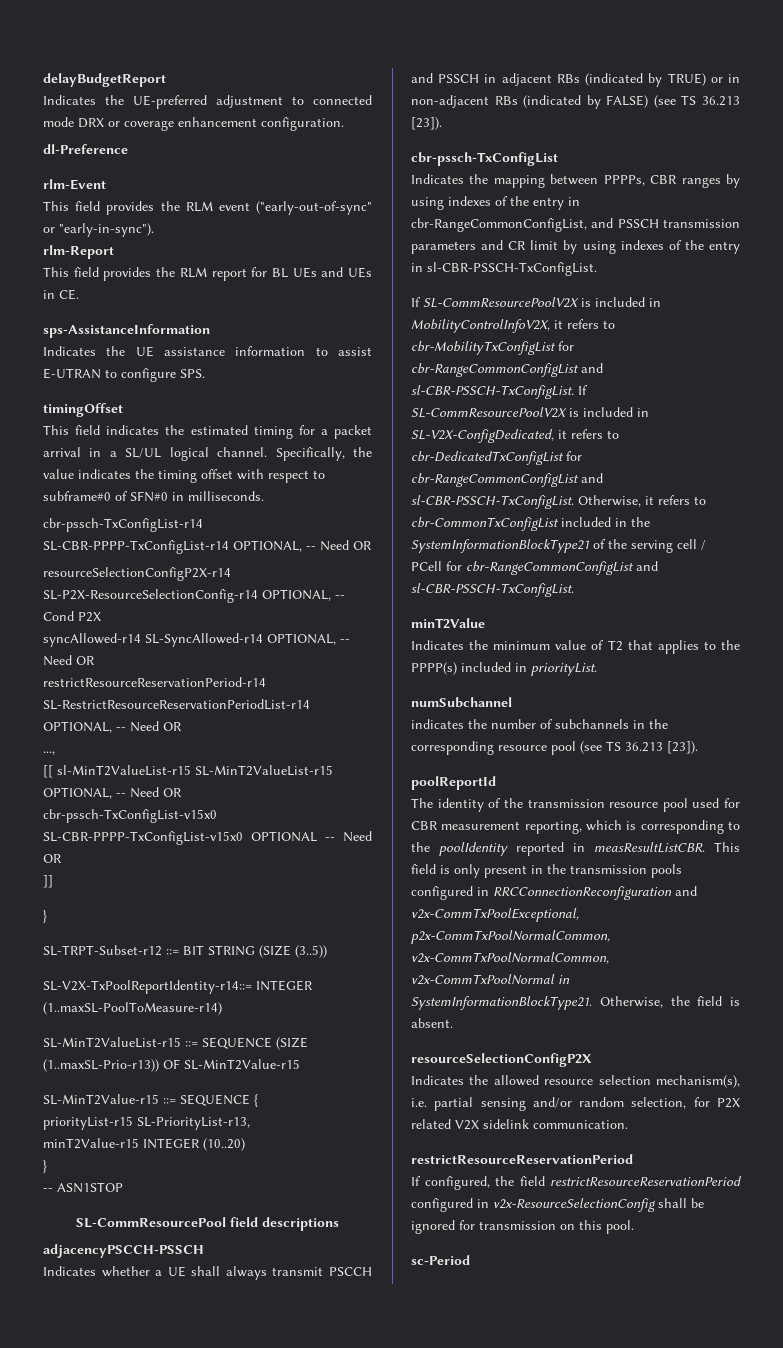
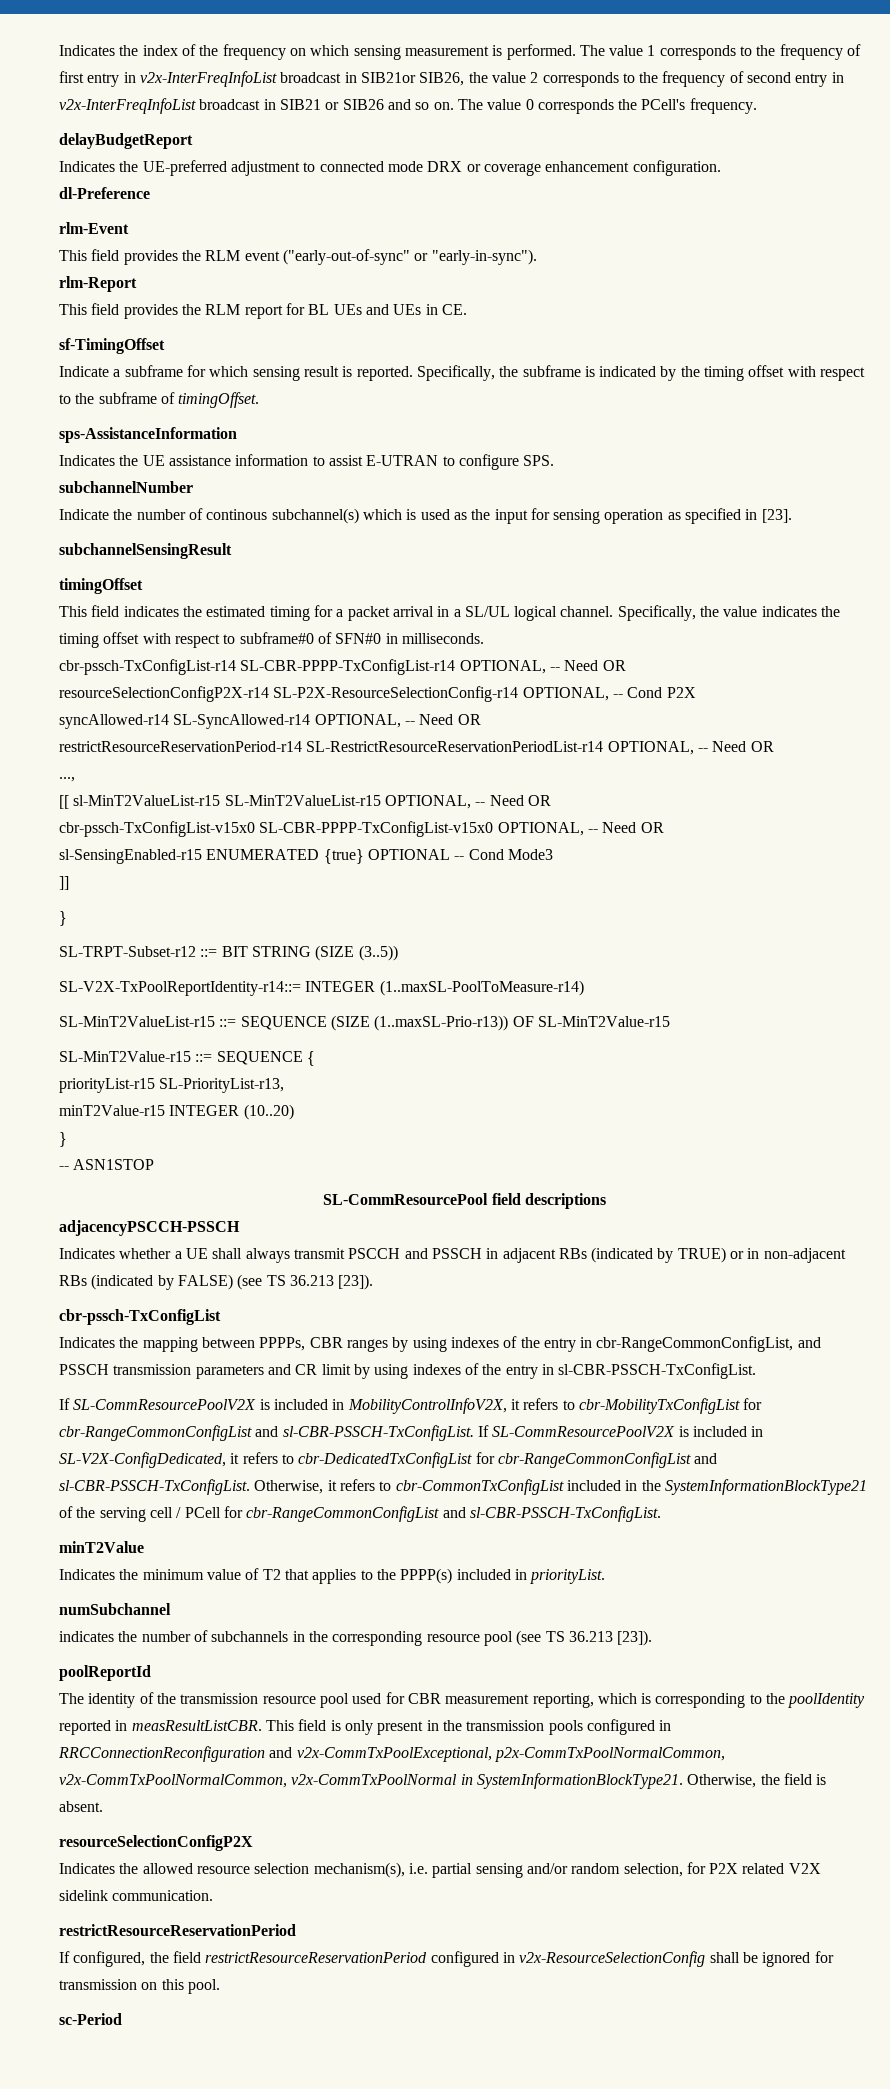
+ Indicates the index of the frequency on which sensing measurement is performed. The value 1 corresponds to the frequency of first entry in v2x-InterFreqInfoList broadcast in SIB21or SIB26, the value 2 corresponds to the frequency of second entry in v2x-InterFreqInfoList broadcast in SIB21 or SIB26 and so on. The value 0 corresponds the PCell's frequency.
+ sf-TimingOffset
+ Indicate a subframe for which sensing result is reported. Specifically, the subframe is indicated by the timing offset with respect to the subframe of timingOffset.
+ subchannelNumber
+ Indicate the number of continous subchannel(s) which is used as the input for sensing operation as specified in [23].
+ subchannelSensingResult
- cbr-pssch-TxConfigList-v15x0 SL-CBR-PPPP-TxConfigList-v15x0 OPTIONAL -- Need OR
+ cbr-pssch-TxConfigList-v15x0 SL-CBR-PPPP-TxConfigList-v15x0 OPTIONAL, -- Need OR
+ sl-SensingEnabled-r15 ENUMERATED {true} OPTIONAL -- Cond Mode3

